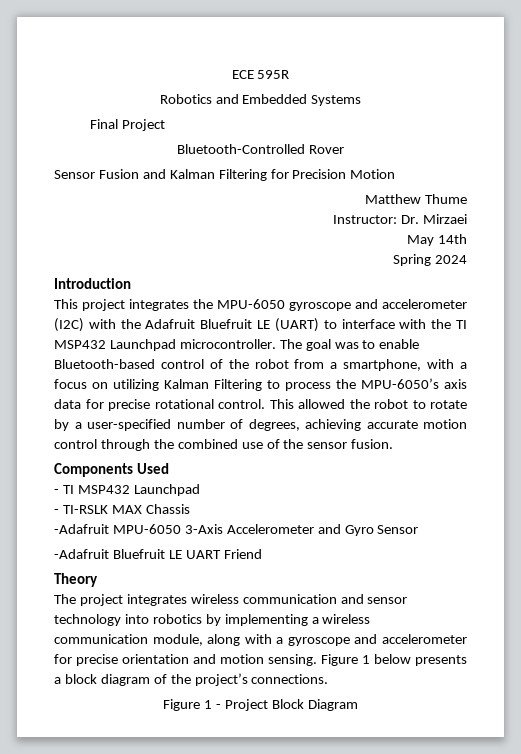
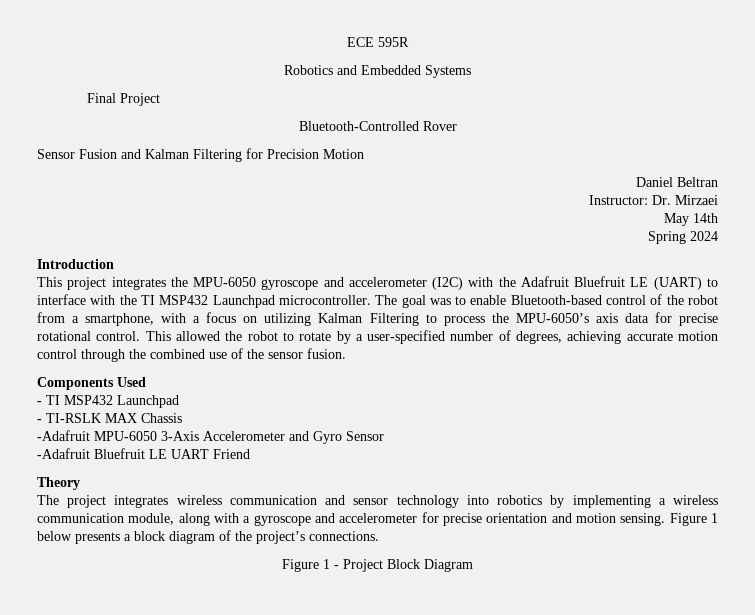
- Matthew Thume
+ Daniel Beltran

